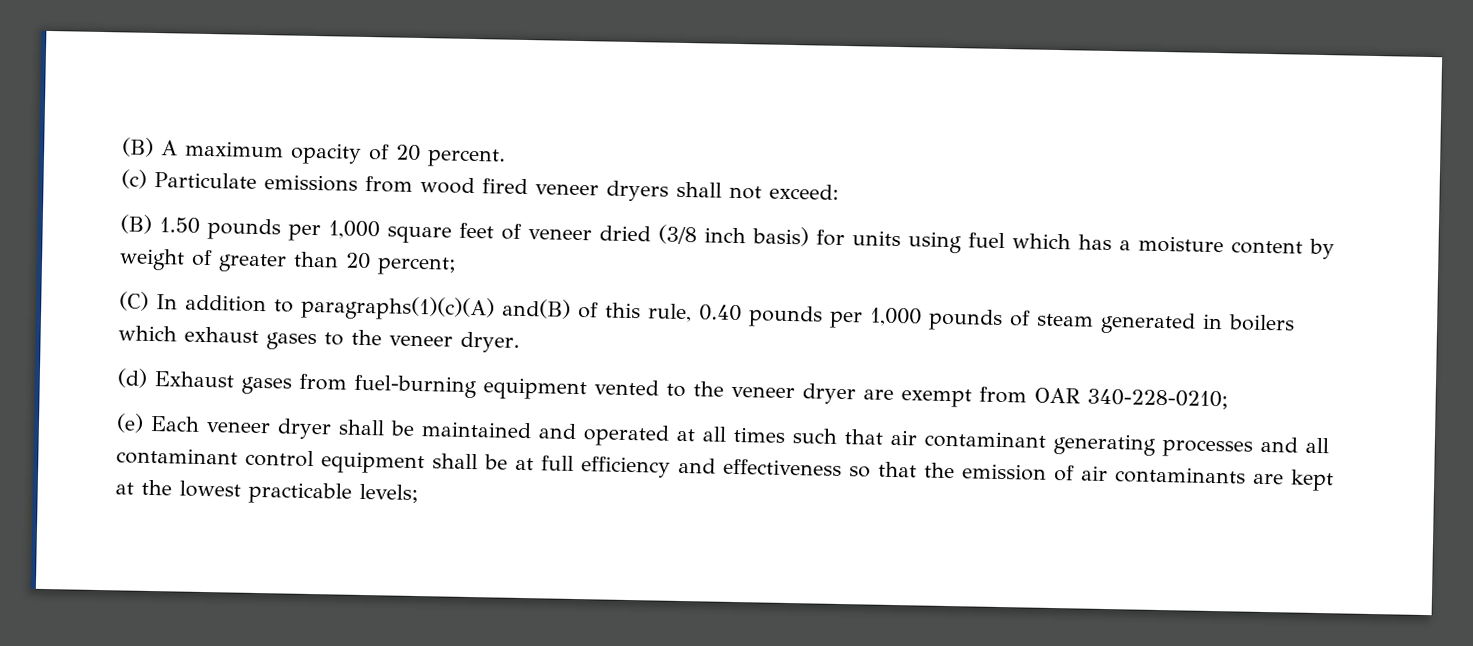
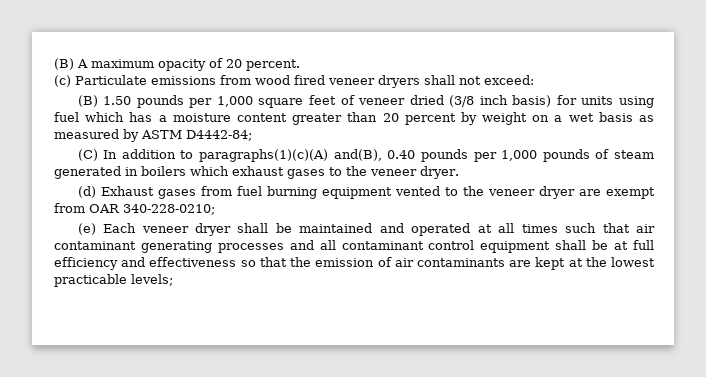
- (B) 1.50 pounds per 1,000 square feet of veneer dried (3/8 inch basis) for units using fuel which has a moisture content by weight of greater than 20 percent;
+ (B) 1.50 pounds per 1,000 square feet of veneer dried (3/8 inch basis) for units using fuel which has a moisture content greater than 20 percent by weight on a wet basis as measured by ASTM D4442-84;
- (C) In addition to paragraphs(1)(c)(A) and(B) of this rule, 0.40 pounds per 1,000 pounds of steam generated in boilers which exhaust gases to the veneer dryer.
+ (C) In addition to paragraphs(1)(c)(A) and(B), 0.40 pounds per 1,000 pounds of steam generated in boilers which exhaust gases to the veneer dryer.
- (d) Exhaust gases from fuel-burning equipment vented to the veneer dryer are exempt from OAR 340-228-0210;
+ (d) Exhaust gases from fuel burning equipment vented to the veneer dryer are exempt from OAR 340-228-0210;

